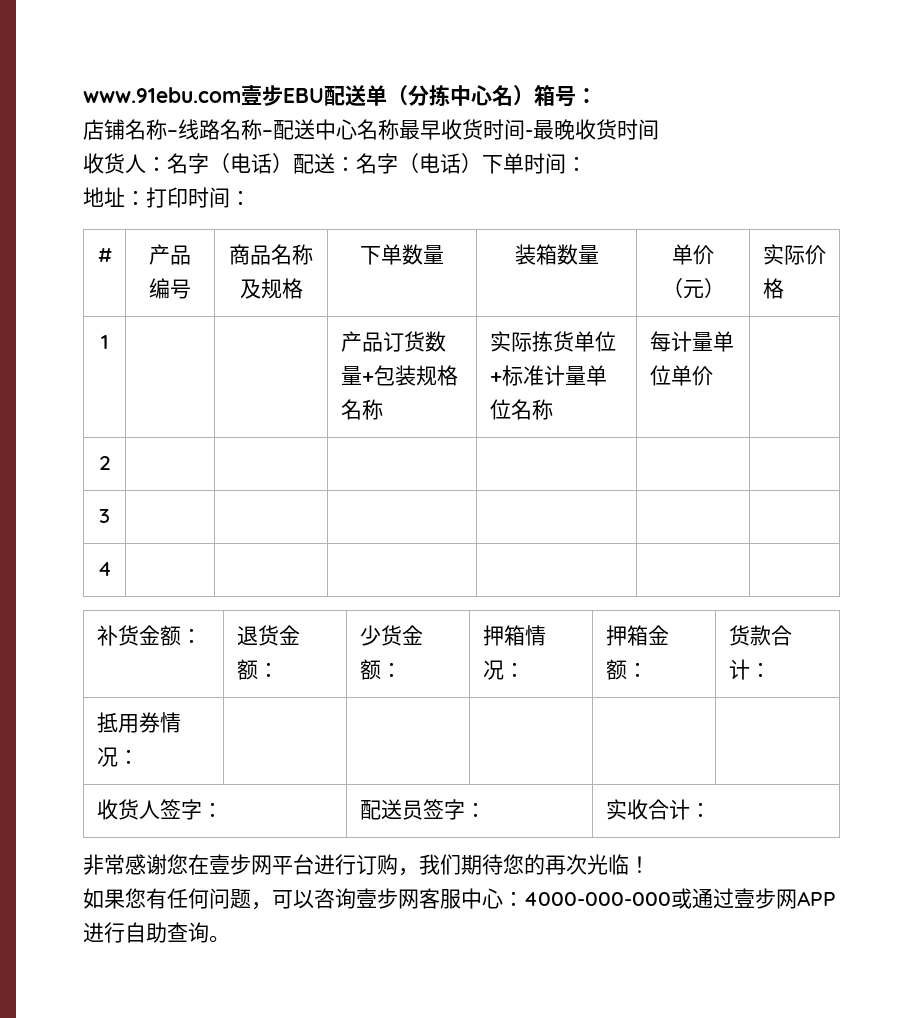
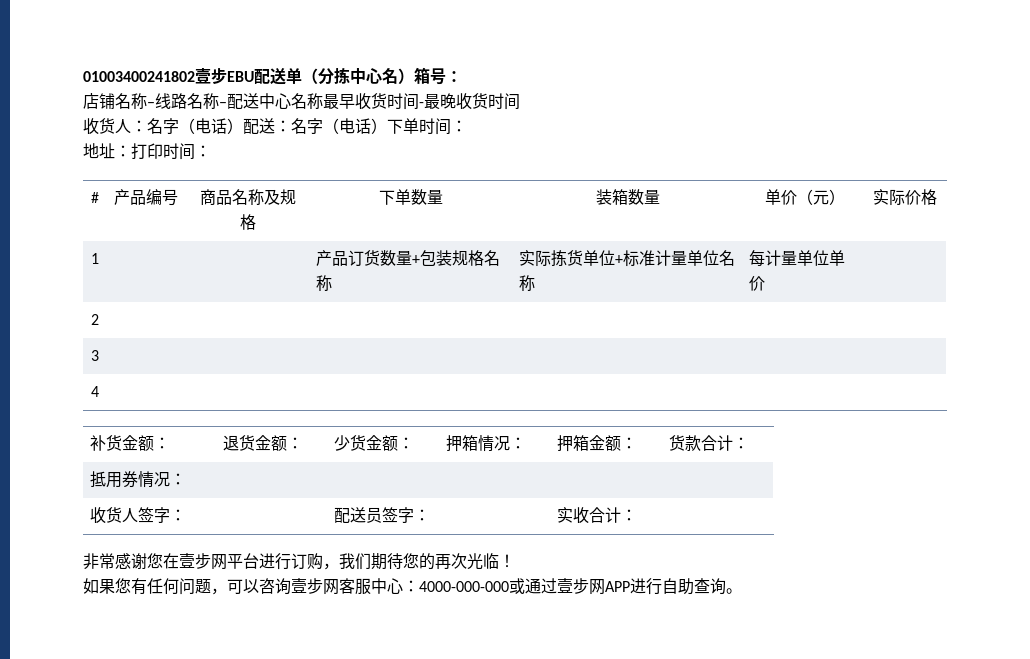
- www.91ebu.com壹步EBU配送单（分拣中心名）箱号：
+ 01003400241802壹步EBU配送单（分拣中心名）箱号：

